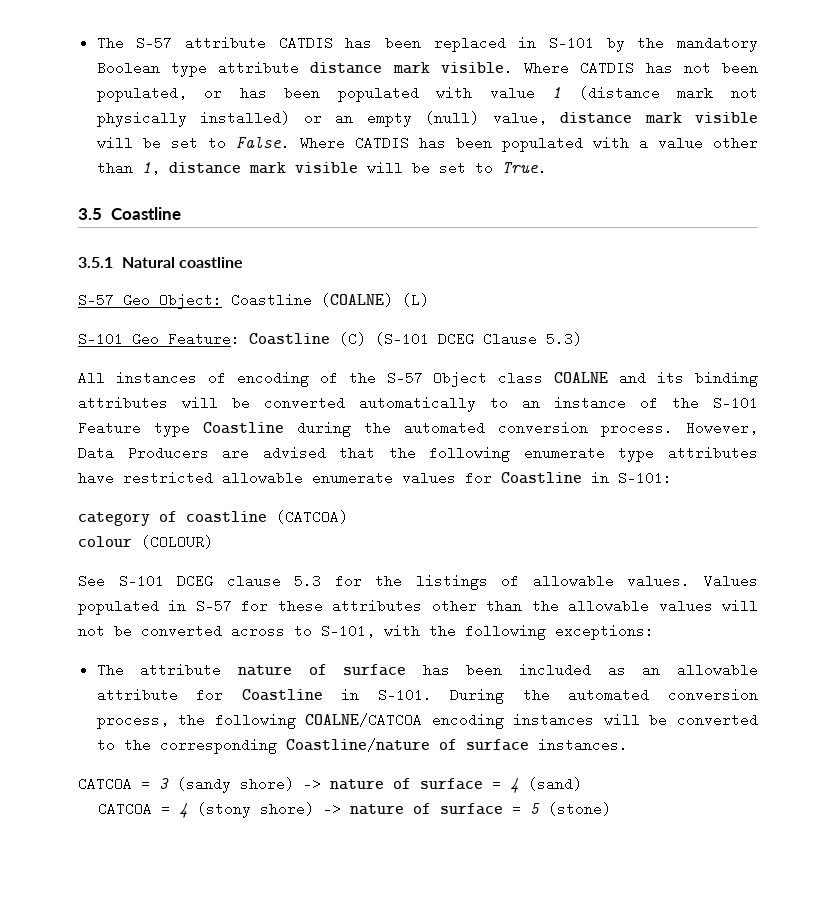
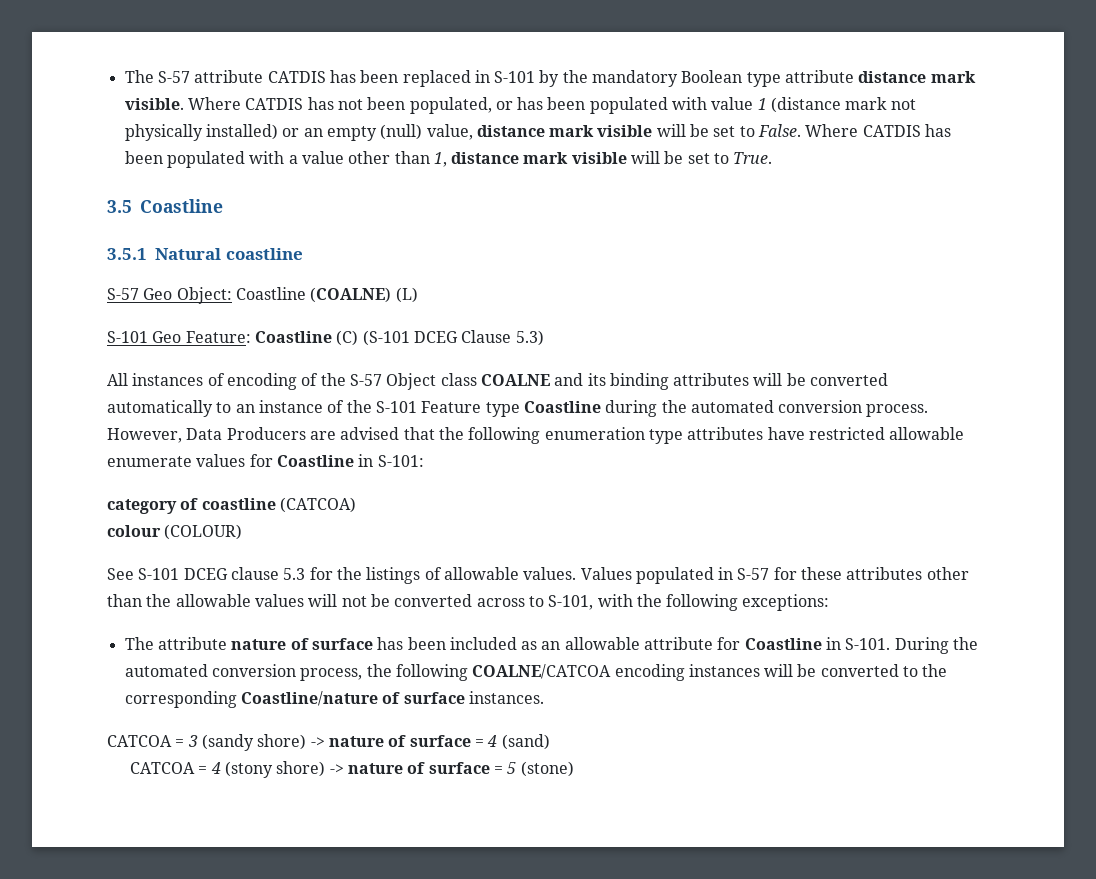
- However, Data Producers are advised that the following enumerate type attributes have restricted allowable enumerate values for Coastline in S-101:
+ However, Data Producers are advised that the following enumeration type attributes have restricted allowable enumerate values for Coastline in S-101:

